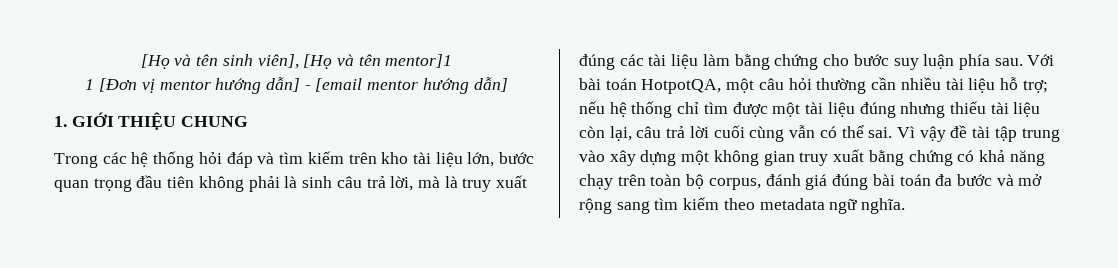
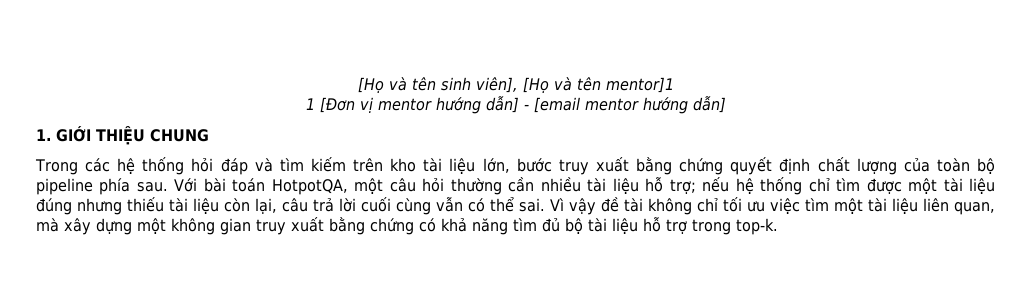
- Trong các hệ thống hỏi đáp và tìm kiếm trên kho tài liệu lớn, bước quan trọng đầu tiên không phải là sinh câu trả lời, mà là truy xuất đúng các tài liệu làm bằng chứng cho bước suy luận phía sau.
+ Trong các hệ thống hỏi đáp và tìm kiếm trên kho tài liệu lớn, bước truy xuất bằng chứng quyết định chất lượng của toàn bộ pipeline phía sau.
- Vì vậy đề tài tập trung vào xây dựng một không gian truy xuất bằng chứng có khả năng chạy trên toàn bộ corpus, đánh giá đúng bài toán đa bước và mở rộng sang tìm kiếm theo metadata ngữ nghĩa.
+ Vì vậy đề tài không chỉ tối ưu việc tìm một tài liệu liên quan, mà xây dựng một không gian truy xuất bằng chứng có khả năng tìm đủ bộ tài liệu hỗ trợ trong top-k.

